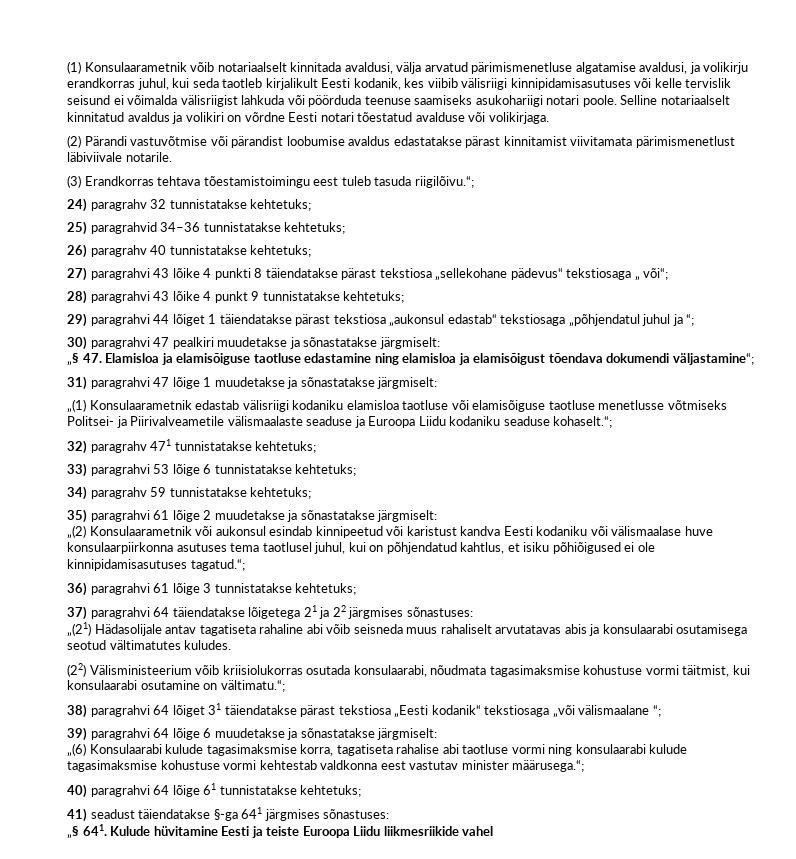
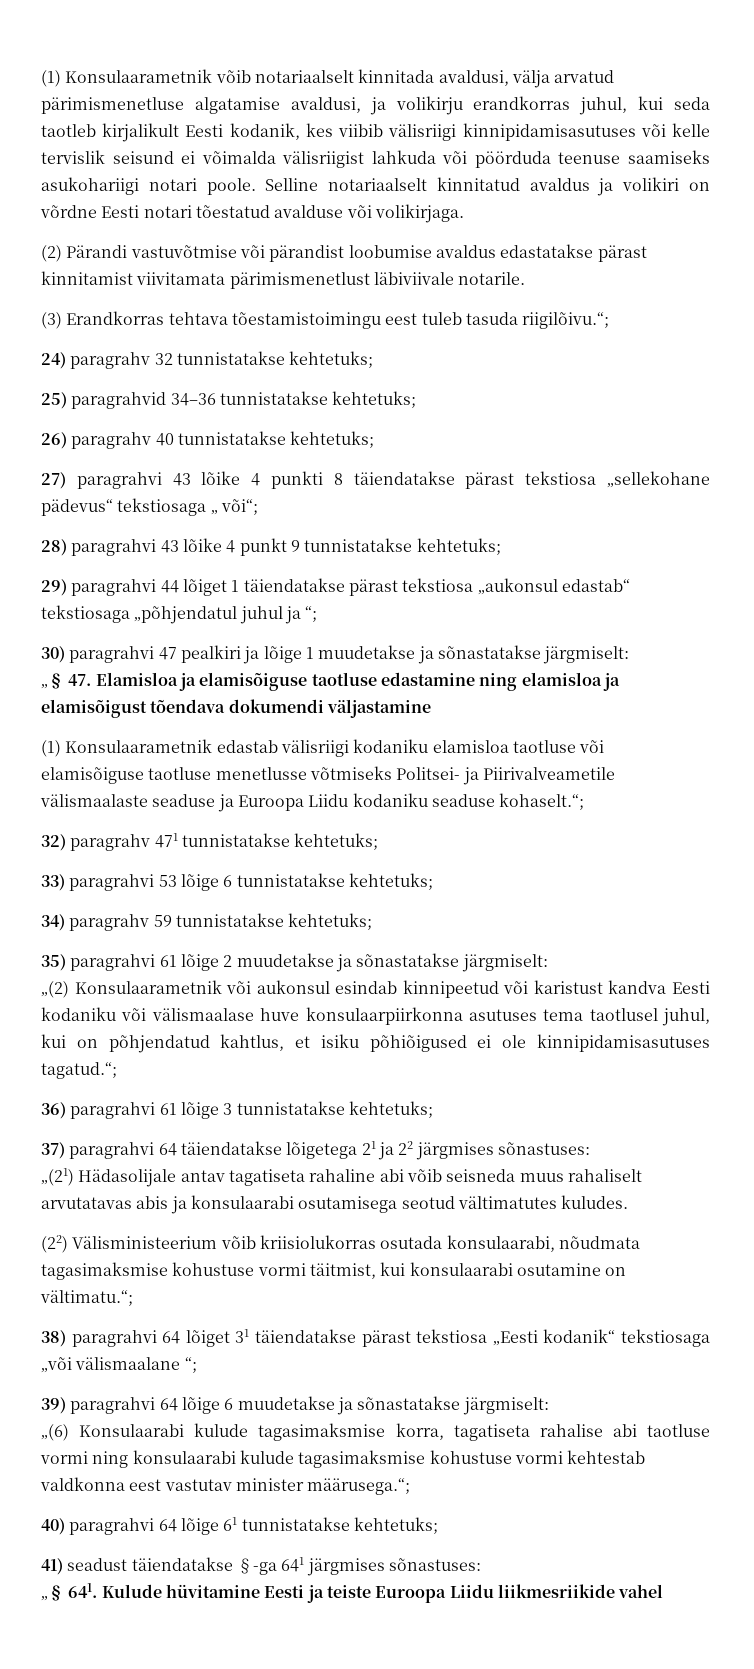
- 30) paragrahvi 47 pealkiri muudetakse ja sõnastatakse järgmiselt:
+ 30) paragrahvi 47 pealkiri ja lõige 1 muudetakse ja sõnastatakse järgmiselt:
- „§ 47. Elamisloa ja elamisõiguse taotluse edastamine ning elamisloa ja elamisõigust tõendava dokumendi väljastamine“;
- 31) paragrahvi 47 lõige 1 muudetakse ja sõnastatakse järgmiselt:
- „(1) Konsulaarametnik edastab välisriigi kodaniku elamisloa taotluse või elamisõiguse taotluse menetlusse võtmiseks Politsei- ja Piirivalveametile välismaalaste seaduse ja Euroopa Liidu kodaniku seaduse kohaselt.“;
+ „§ 47. Elamisloa ja elamisõiguse taotluse edastamine ning elamisloa ja elamisõigust tõendava dokumendi väljastamine
+ (1) Konsulaarametnik edastab välisriigi kodaniku elamisloa taotluse või elamisõiguse taotluse menetlusse võtmiseks Politsei- ja Piirivalveametile välismaalaste seaduse ja Euroopa Liidu kodaniku seaduse kohaselt.“;

